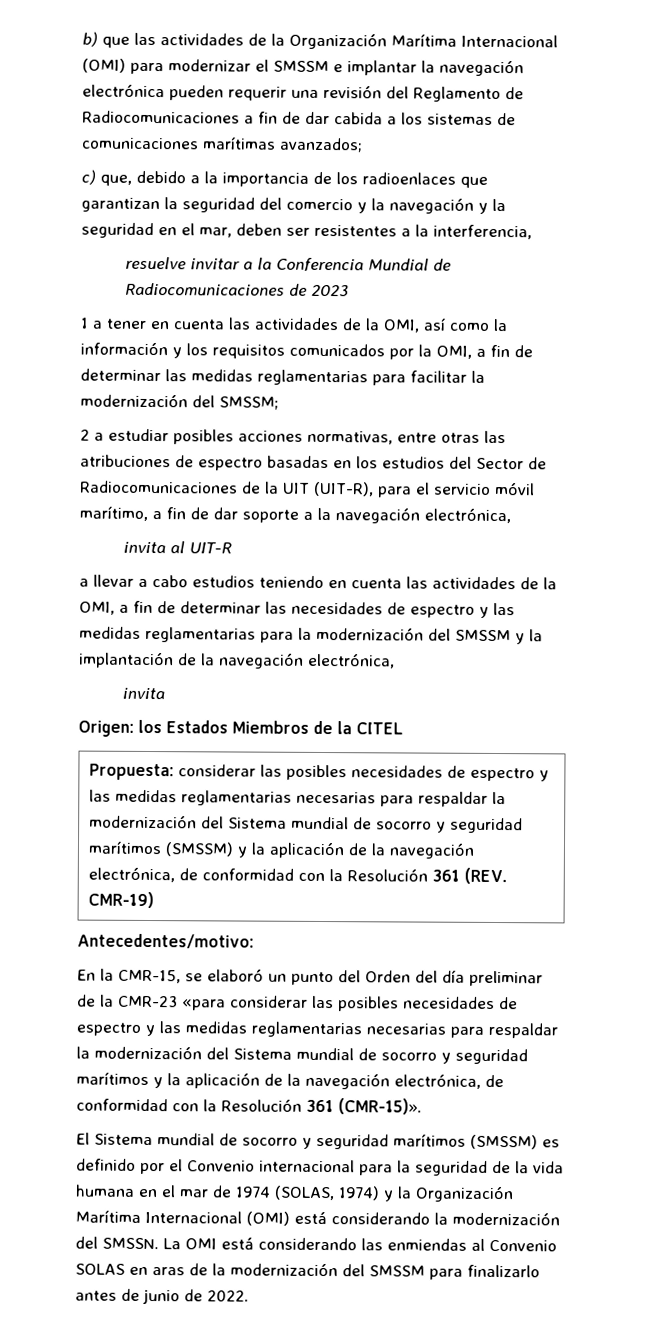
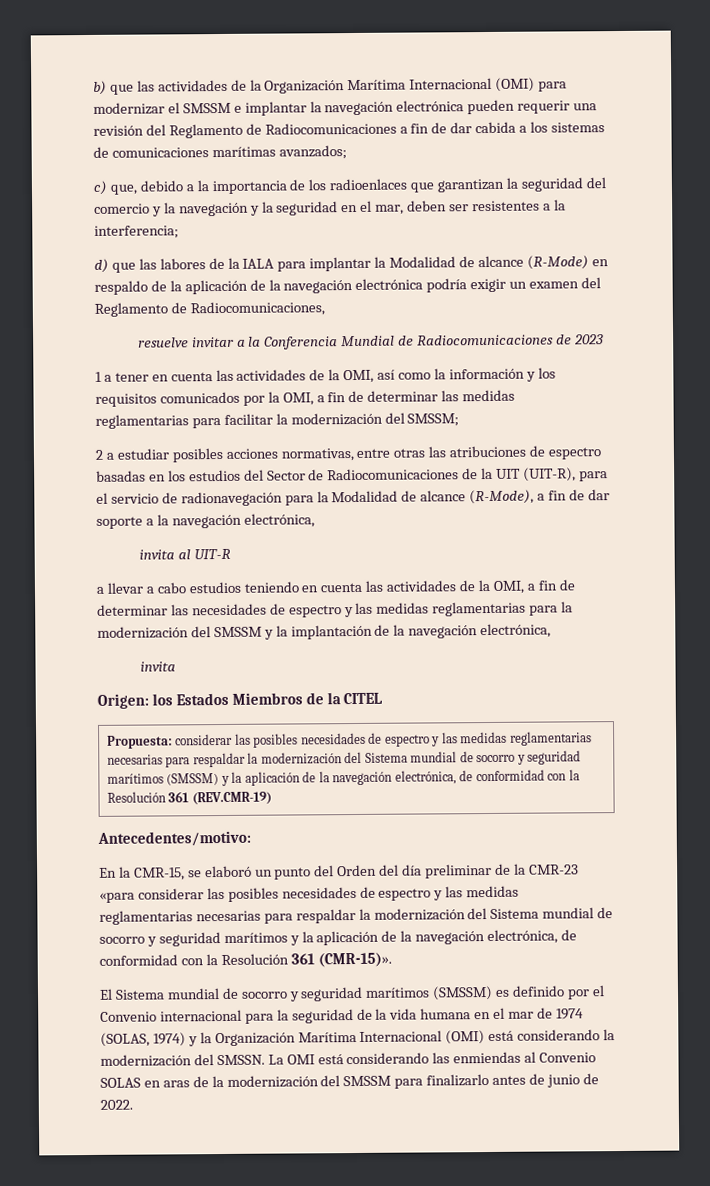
- c) que, debido a la importancia de los radioenlaces que garantizan la seguridad del comercio y la navegación y la seguridad en el mar, deben ser resistentes a la interferencia,
+ c) que, debido a la importancia de los radioenlaces que garantizan la seguridad del comercio y la navegación y la seguridad en el mar, deben ser resistentes a la interferencia;
+ d) que las labores de la IALA para implantar la Modalidad de alcance (R-Mode) en respaldo de la aplicación de la navegación electrónica podría exigir un examen del Reglamento de Radiocomunicaciones,
- 2 a estudiar posibles acciones normativas, entre otras las atribuciones de espectro basadas en los estudios del Sector de Radiocomunicaciones de la UIT (UIT-R), para el servicio móvil marítimo, a fin de dar soporte a la navegación electrónica,
+ 2 a estudiar posibles acciones normativas, entre otras las atribuciones de espectro basadas en los estudios del Sector de Radiocomunicaciones de la UIT (UIT-R), para el servicio de radionavegación para la Modalidad de alcance (R-Mode), a fin de dar soporte a la navegación electrónica,
- Propuesta: considerar las posibles necesidades de espectro y las medidas reglamentarias necesarias para respaldar la modernización del Sistema mundial de socorro y seguridad marítimos (SMSSM) y la aplicación de la navegación electrónica, de conformidad con la Resolución 361 (REV. CMR-19)
+ Propuesta: considerar las posibles necesidades de espectro y las medidas reglamentarias necesarias para respaldar la modernización del Sistema mundial de socorro y seguridad marítimos (SMSSM) y la aplicación de la navegación electrónica, de conformidad con la Resolución 361 (REV.CMR-19)

